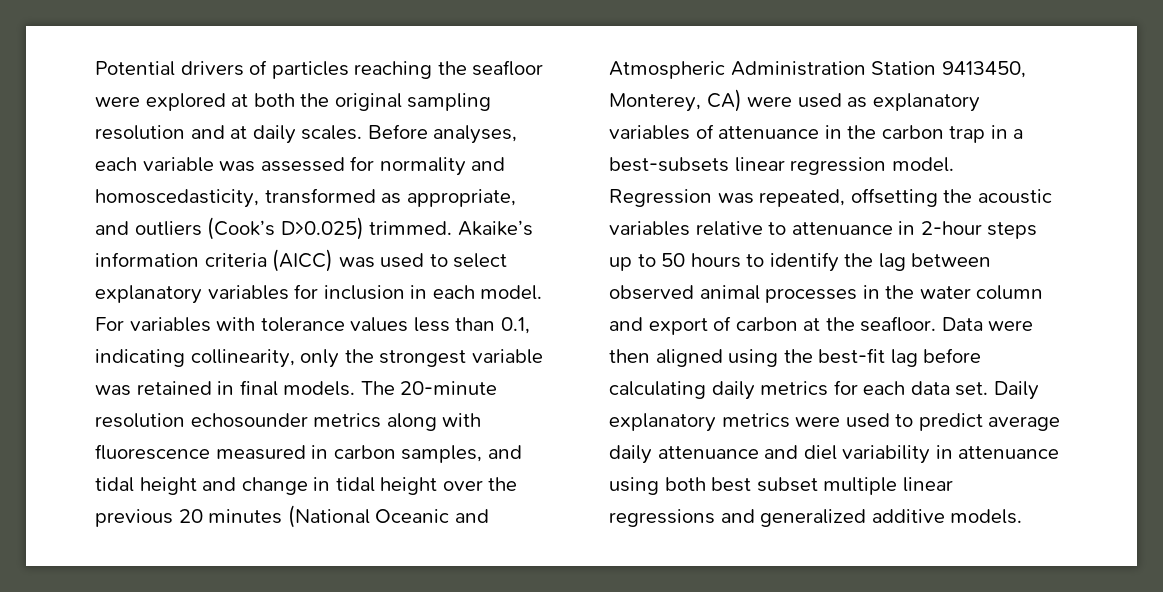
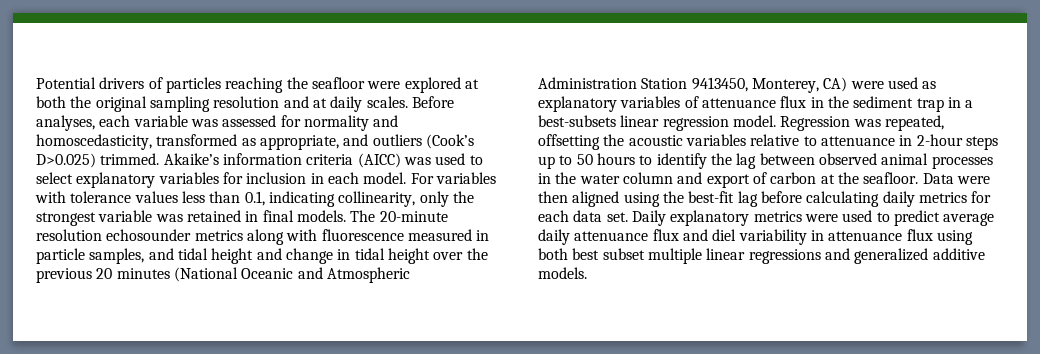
- The 20-minute resolution echosounder metrics along with fluorescence measured in carbon samples, and tidal height and change in tidal height over the previous 20 minutes (National Oceanic and Atmospheric Administration Station 9413450, Monterey, CA) were used as explanatory variables of attenuance in the carbon trap in a best-subsets linear regression model.
+ The 20-minute resolution echosounder metrics along with fluorescence measured in particle samples, and tidal height and change in tidal height over the previous 20 minutes (National Oceanic and Atmospheric Administration Station 9413450, Monterey, CA) were used as explanatory variables of attenuance flux in the sediment trap in a best-subsets linear regression model.
- Daily explanatory metrics were used to predict average daily attenuance and diel variability in attenuance using both best subset multiple linear regressions and generalized additive models.
+ Daily explanatory metrics were used to predict average daily attenuance flux and diel variability in attenuance flux using both best subset multiple linear regressions and generalized additive models.

